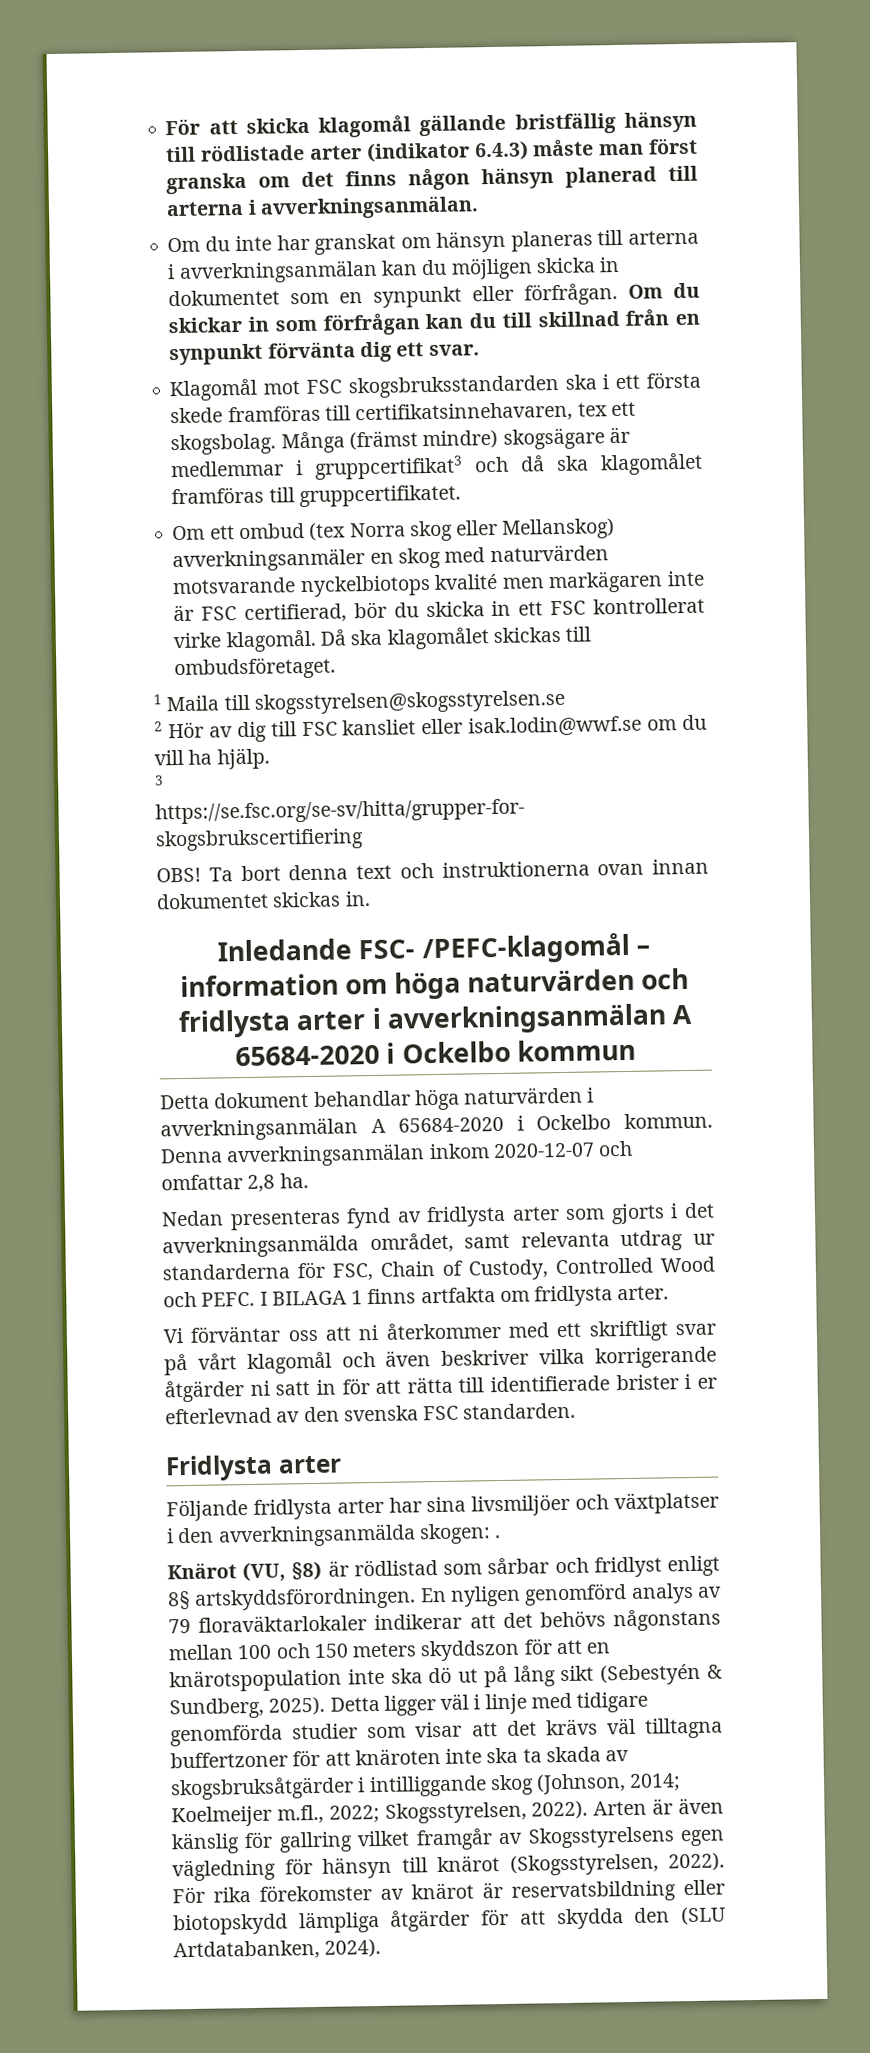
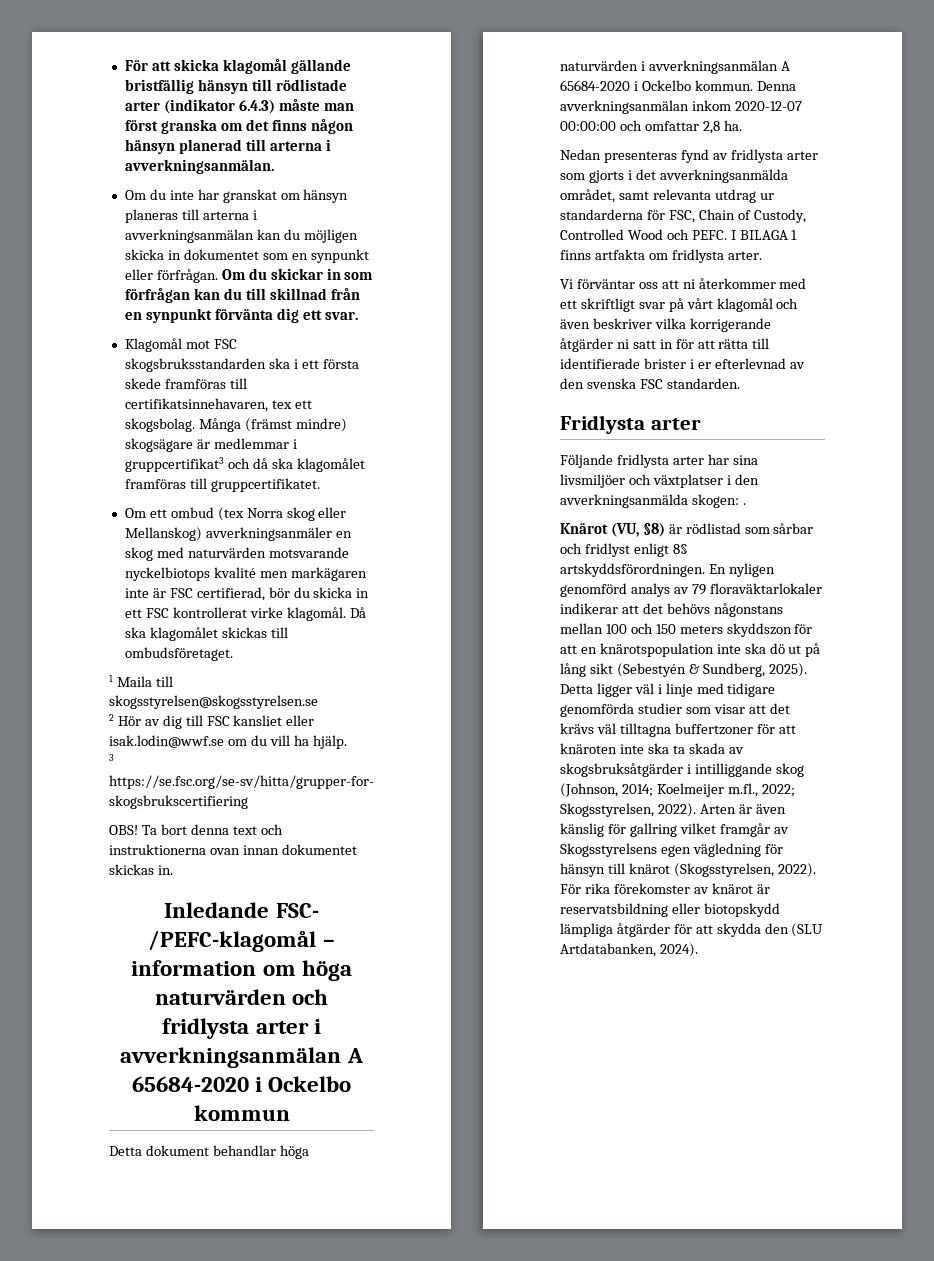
- Denna avverkningsanmälan inkom 2020-12-07 och omfattar 2,8 ha.
+ Denna avverkningsanmälan inkom 2020-12-07 00:00:00 och omfattar 2,8 ha.

